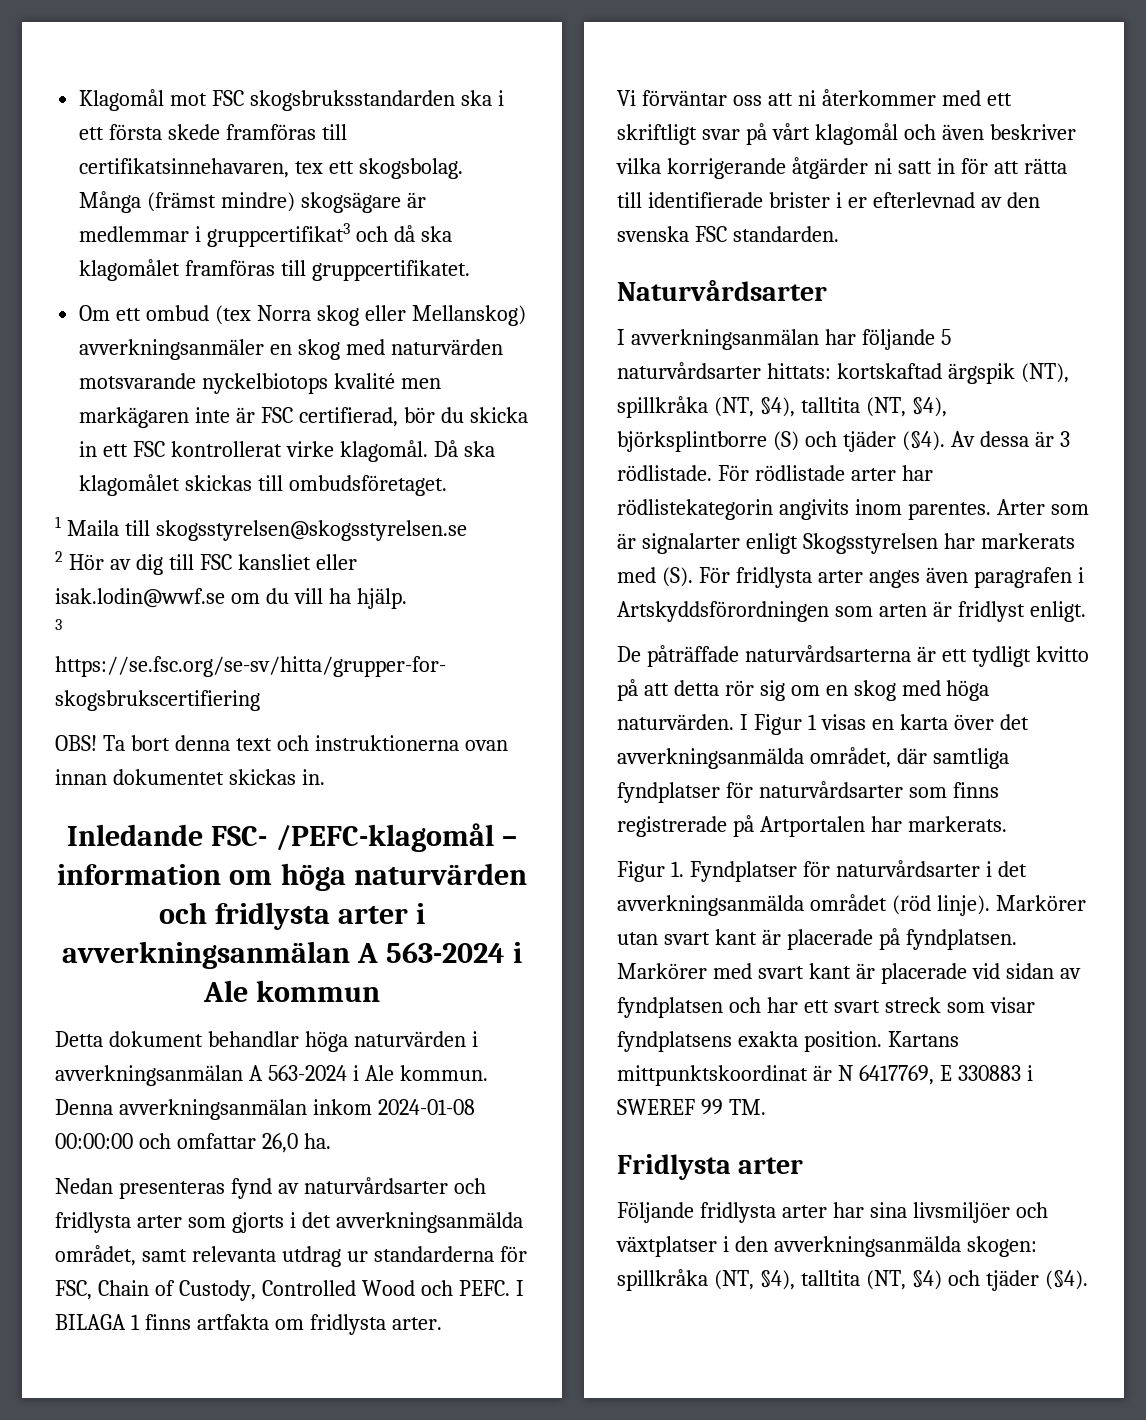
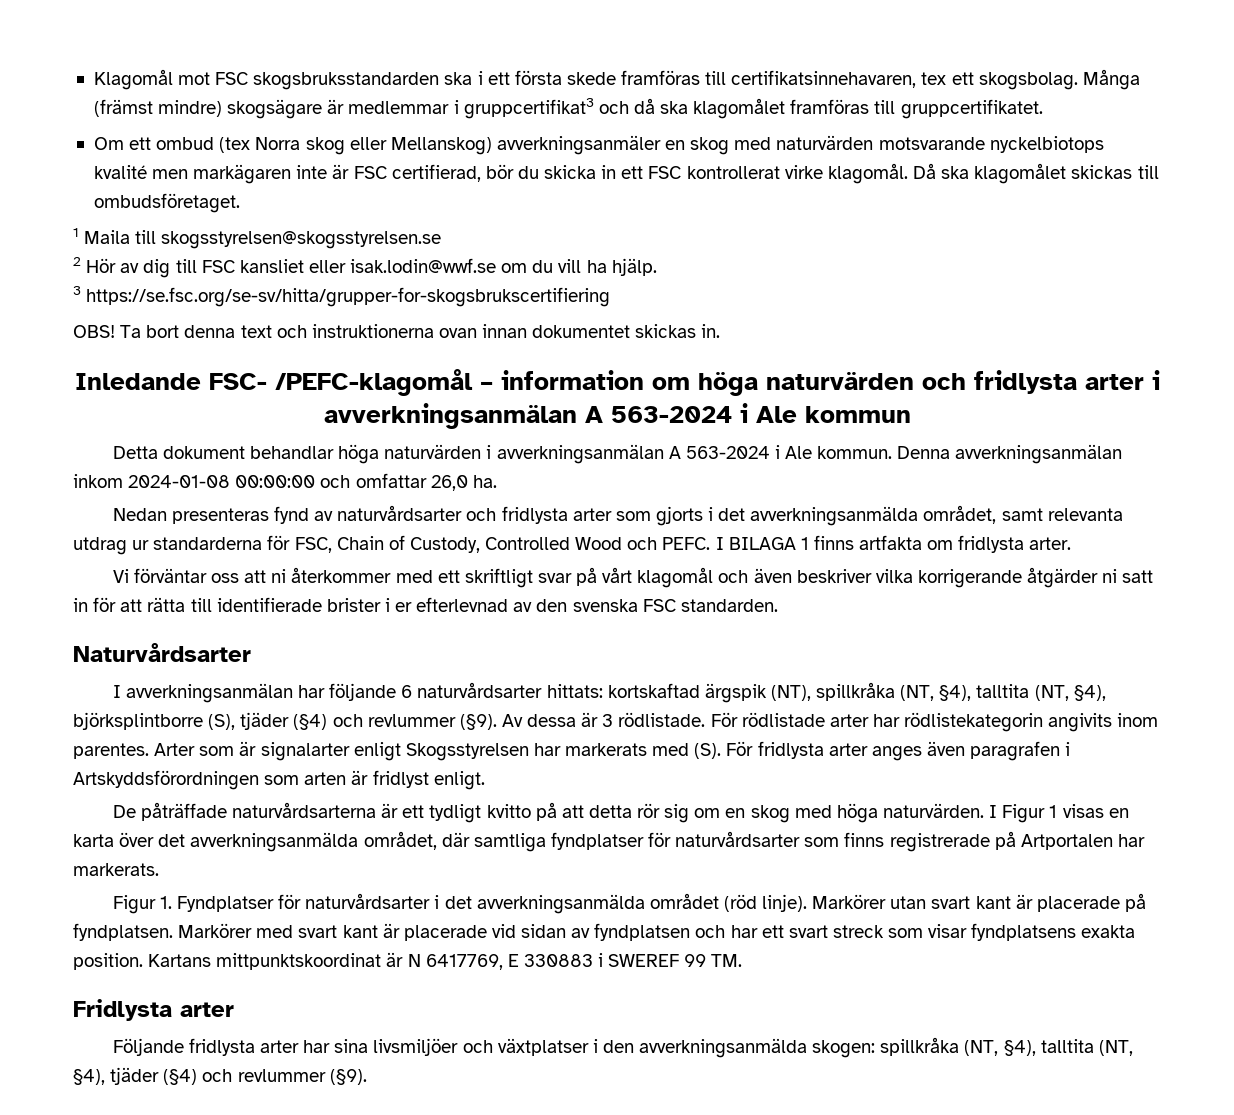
- I avverkningsanmälan har följande 5 naturvårdsarter hittats: kortskaftad ärgspik (NT), spillkråka (NT, §4), talltita (NT, §4), björksplintborre (S) och tjäder (§4).
+ I avverkningsanmälan har följande 6 naturvårdsarter hittats: kortskaftad ärgspik (NT), spillkråka (NT, §4), talltita (NT, §4), björksplintborre (S), tjäder (§4) och revlummer (§9).
- Följande fridlysta arter har sina livsmiljöer och växtplatser i den avverkningsanmälda skogen: spillkråka (NT, §4), talltita (NT, §4) och tjäder (§4).
+ Följande fridlysta arter har sina livsmiljöer och växtplatser i den avverkningsanmälda skogen: spillkråka (NT, §4), talltita (NT, §4), tjäder (§4) och revlummer (§9).

